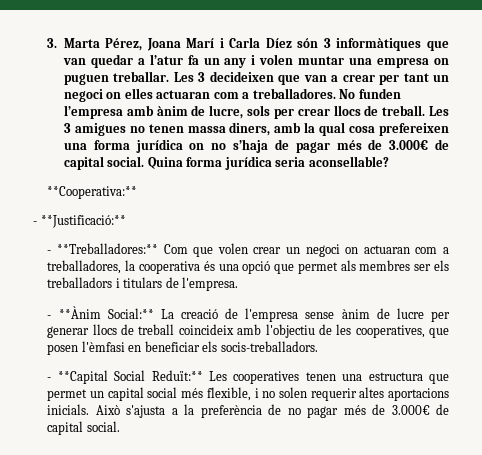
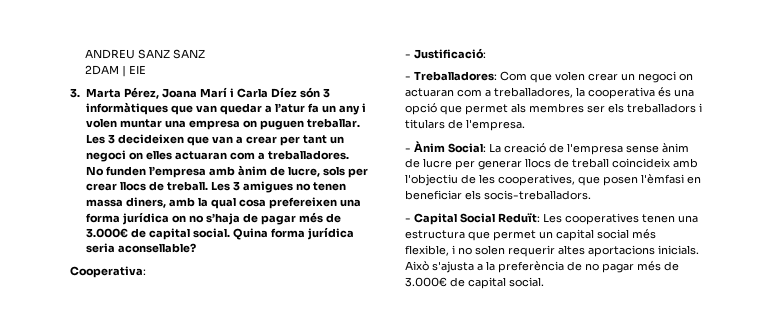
+ ANDREU SANZ SANZ
+ 2DAM | EIE
- **Cooperativa:**
- - **Justificació:**
- - **Treballadores:** Com que volen crear un negoci on actuaran com a treballadores, la cooperativa és una opció que permet als membres ser els treballadors i titulars de l'empresa.
+ Cooperativa:
+ - Justificació:
+ - Treballadores: Com que volen crear un negoci on actuaran com a treballadores, la cooperativa és una opció que permet als membres ser els treballadors i titulars de l'empresa.
- - **Ànim Social:** La creació de l'empresa sense ànim de lucre per generar llocs de treball coincideix amb l'objectiu de les cooperatives, que posen l'èmfasi en beneficiar els socis-treballadors.
+ - Ànim Social: La creació de l'empresa sense ànim de lucre per generar llocs de treball coincideix amb l'objectiu de les cooperatives, que posen l'èmfasi en beneficiar els socis-treballadors.
- - **Capital Social Reduït:** Les cooperatives tenen una estructura que permet un capital social més flexible, i no solen requerir altes aportacions inicials.
+ - Capital Social Reduït: Les cooperatives tenen una estructura que permet un capital social més flexible, i no solen requerir altes aportacions inicials.

